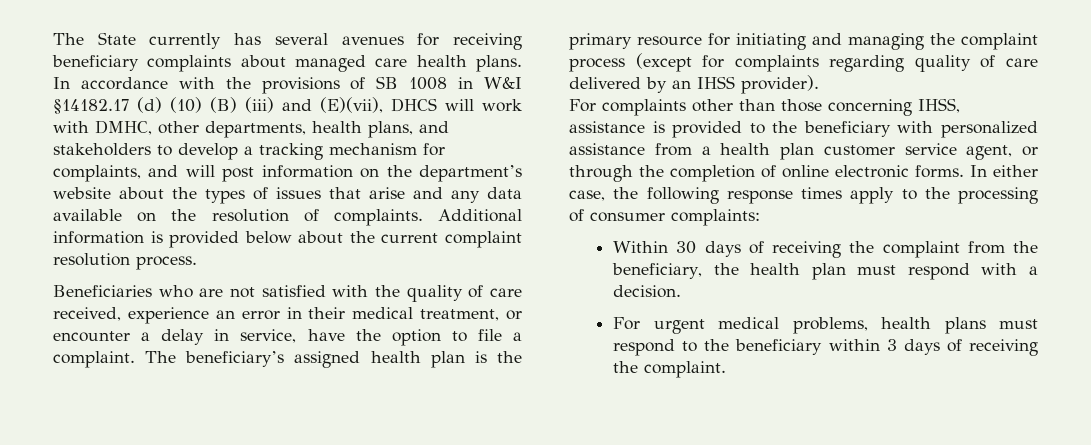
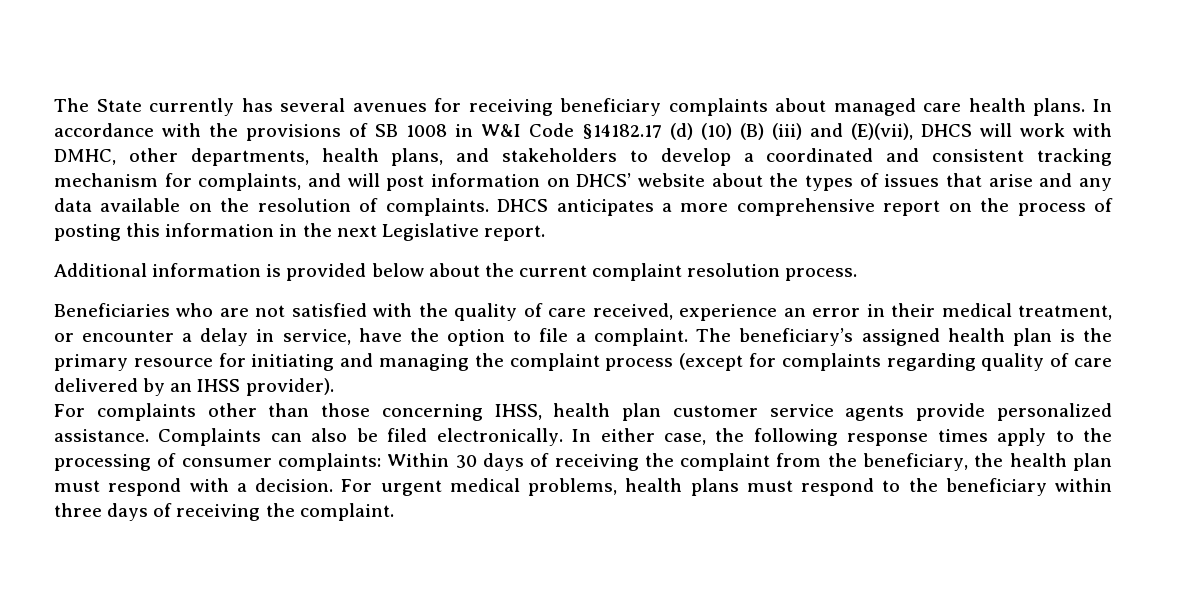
- In accordance with the provisions of SB 1008 in W&I §14182.17 (d) (10) (B) (iii) and (E)(vii), DHCS will work with DMHC, other departments, health plans, and stakeholders to develop a tracking mechanism for complaints, and will post information on the department’s website about the types of issues that arise and any data available on the resolution of complaints. Additional information is provided below about the current complaint resolution process.
+ In accordance with the provisions of SB 1008 in W&I Code §14182.17 (d) (10) (B) (iii) and (E)(vii), DHCS will work with DMHC, other departments, health plans, and stakeholders to develop a coordinated and consistent tracking mechanism for complaints, and will post information on DHCS’ website about the types of issues that arise and any data available on the resolution of complaints. DHCS anticipates a more comprehensive report on the process of posting this information in the next Legislative report.
+ Additional information is provided below about the current complaint resolution process.
- For complaints other than those concerning IHSS, assistance is provided to the beneficiary with personalized assistance from a health plan customer service agent, or through the completion of online electronic forms.
+ For complaints other than those concerning IHSS, health plan customer service agents provide personalized assistance. Complaints can also be filed electronically.
- In either case, the following response times apply to the processing of consumer complaints:
- Within 30 days of receiving the complaint from the beneficiary, the health plan must respond with a decision.
- For urgent medical problems, health plans must respond to the beneficiary within 3 days of receiving the complaint.
+ In either case, the following response times apply to the processing of consumer complaints: Within 30 days of receiving the complaint from the beneficiary, the health plan must respond with a decision. For urgent medical problems, health plans must respond to the beneficiary within three days of receiving the complaint.

